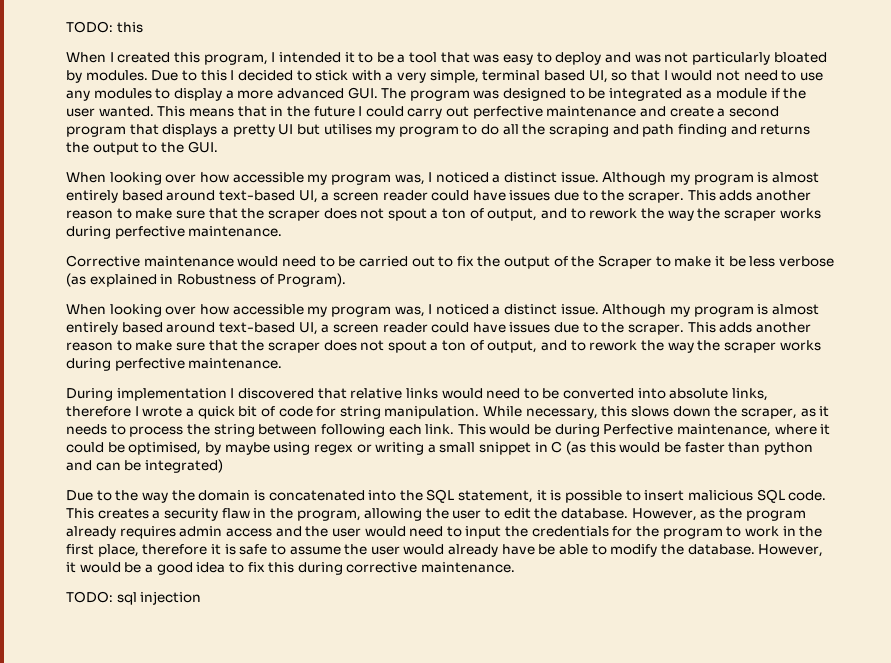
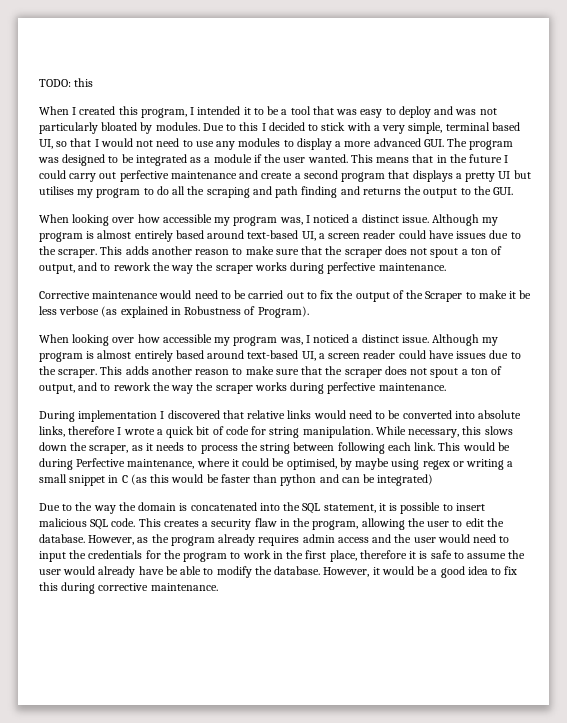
- TODO: sql injection

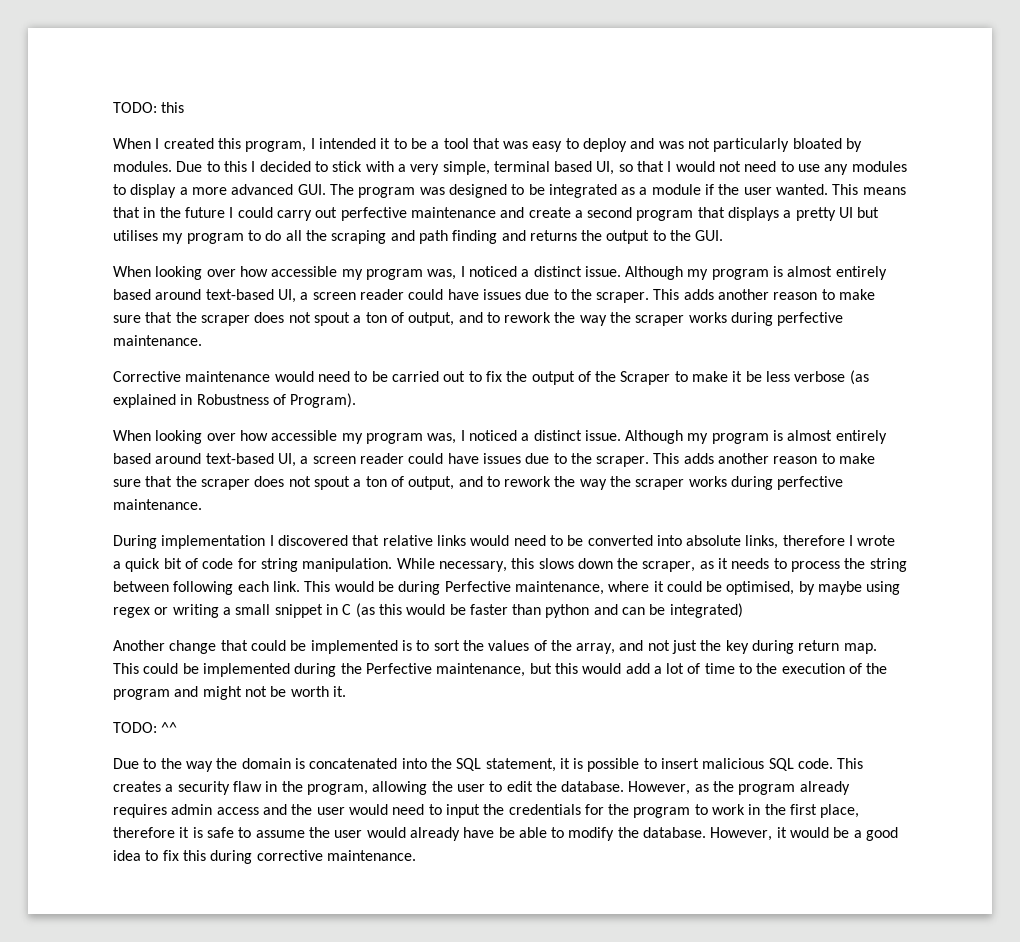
+ Another change that could be implemented is to sort the values of the array, and not just the key during return map. This could be implemented during the Perfective maintenance, but this would add a lot of time to the execution of the program and might not be worth it.
+ TODO: ^^

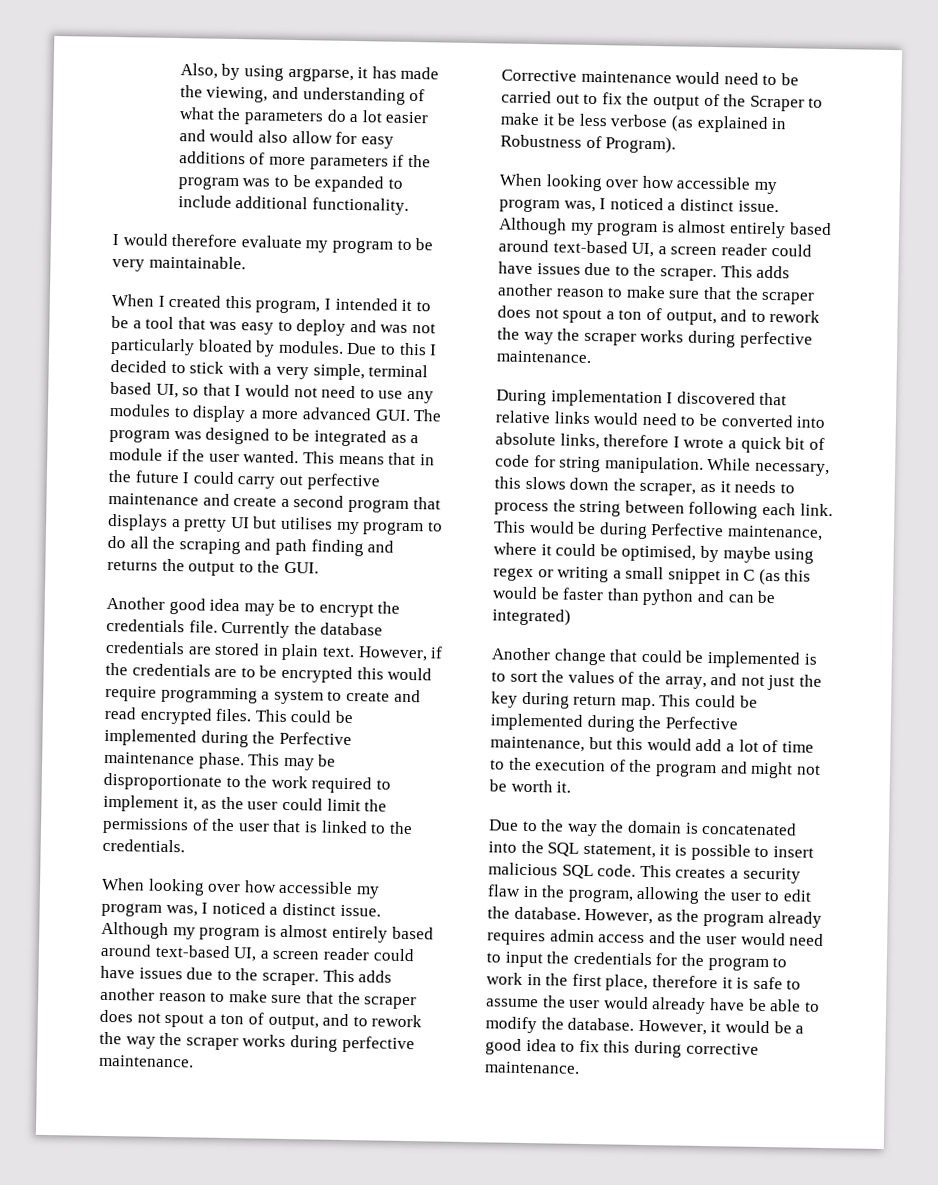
- TODO: this
+ Also, by using argparse, it has made the viewing, and understanding of what the parameters do a lot easier and would also allow for easy additions of more parameters if the program was to be expanded to include additional functionality.
+ I would therefore evaluate my program to be very maintainable.
+ Another good idea may be to encrypt the credentials file. Currently the database credentials are stored in plain text. However, if the credentials are to be encrypted this would require programming a system to create and read encrypted files. This could be implemented during the Perfective maintenance phase. This may be disproportionate to the work required to implement it, as the user could limit the permissions of the user that is linked to the credentials.
- TODO: ^^

